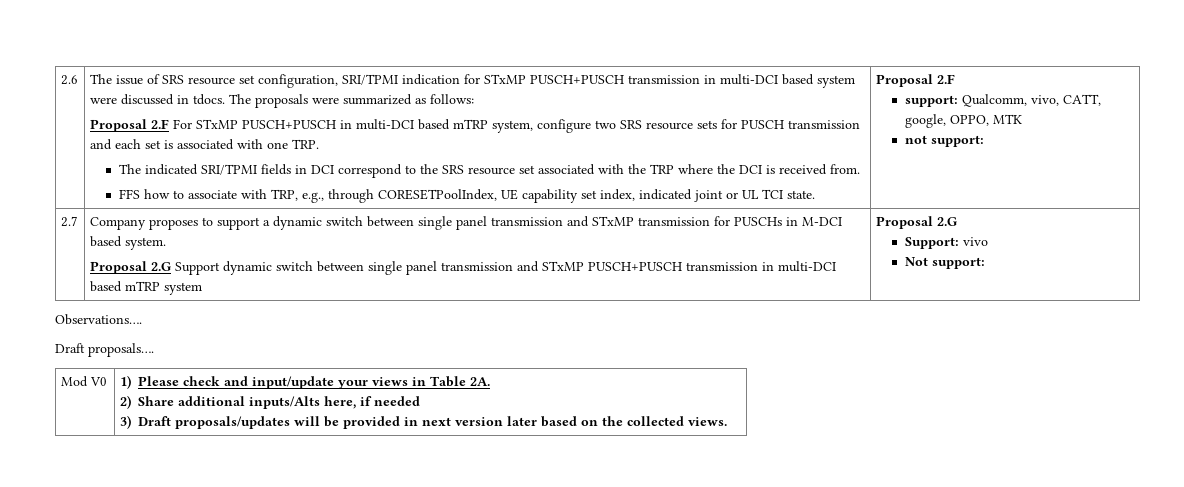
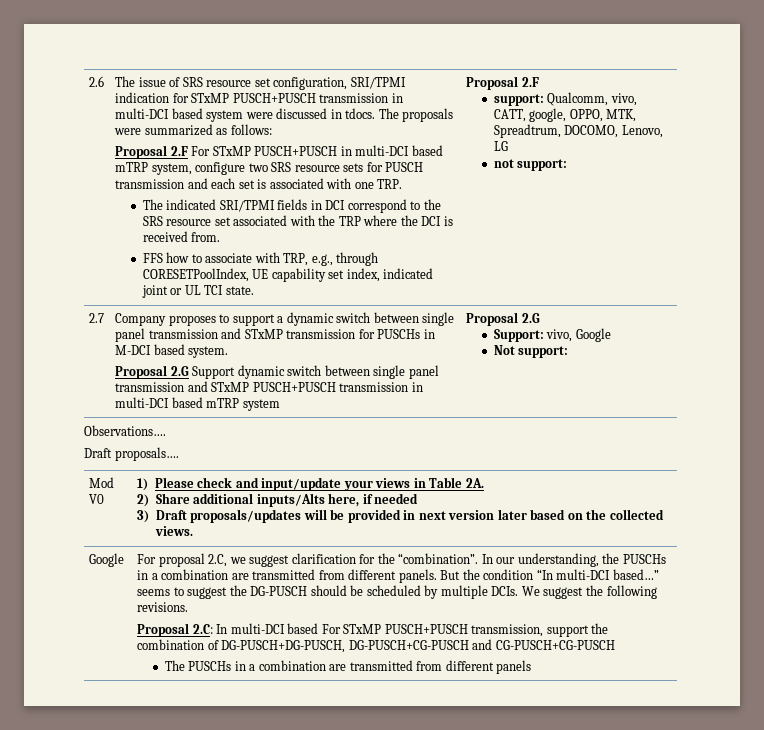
- support: Qualcomm, vivo, CATT, google, OPPO, MTK
+ support: Qualcomm, vivo, CATT, google, OPPO, MTK, Spreadtrum, DOCOMO, Lenovo, LG
- Support: vivo
+ Support: vivo, Google
+ Google | For proposal 2.C, we suggest clarification for the “combination”. In our understanding, the PUSCHs in a combination are transmitted from different panels. But the condition “In multi-DCI based…” seems to suggest the DG-PUSCH should be scheduled by multiple DCIs. We suggest the following revisions.
+ Proposal 2.C: In multi-DCI based For STxMP PUSCH+PUSCH transmission, support the combination of DG-PUSCH+DG-PUSCH, DG-PUSCH+CG-PUSCH and CG-PUSCH+CG-PUSCH
+ The PUSCHs in a combination are transmitted from different panels

